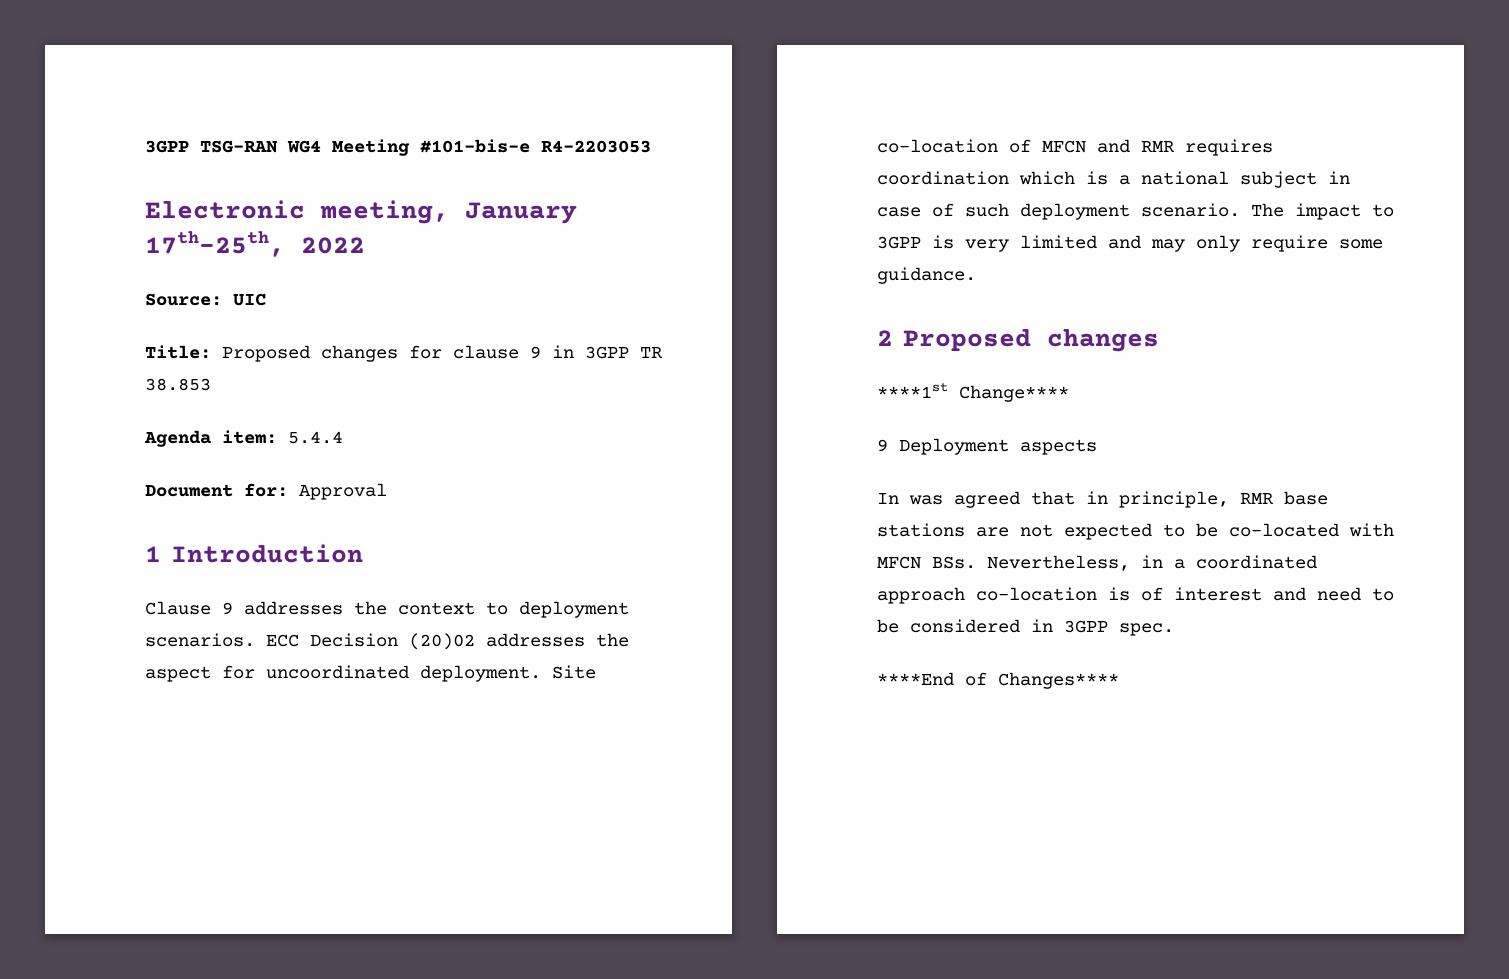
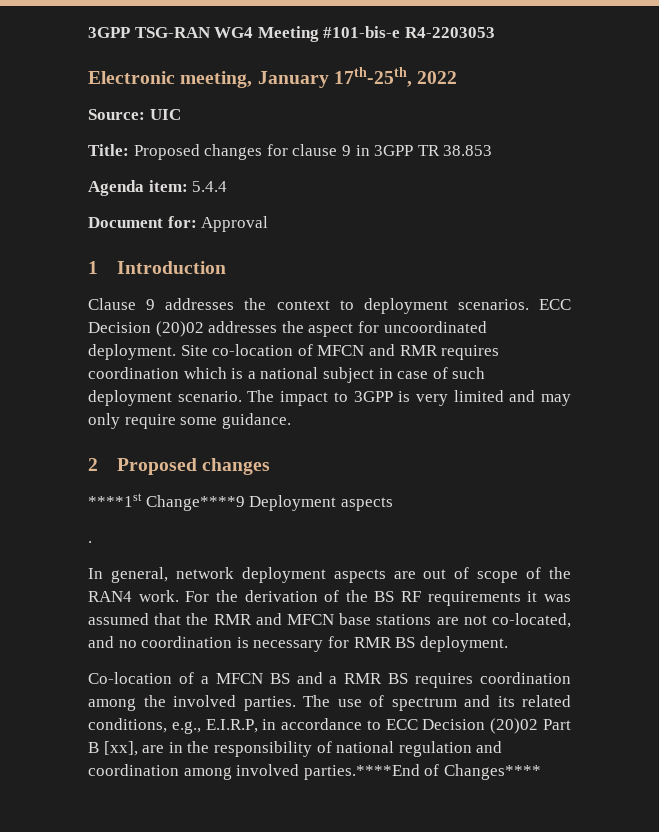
- ****1st Change****
- 9 Deployment aspects
+ ****1st Change****9 Deployment aspects
+ .
- In was agreed that in principle, RMR base stations are not expected to be co-located with MFCN BSs. Nevertheless, in a coordinated approach co-location is of interest and need to be considered in 3GPP spec.
- ****End of Changes****
+ In general, network deployment aspects are out of scope of the RAN4 work. For the derivation of the BS RF requirements it was assumed that the RMR and MFCN base stations are not co-located, and no coordination is necessary for RMR BS deployment.
+ Co-location of a MFCN BS and a RMR BS requires coordination among the involved parties. The use of spectrum and its related conditions, e.g., E.I.R.P, in accordance to ECC Decision (20)02 Part B [xx], are in the responsibility of national regulation and coordination among involved parties.****End of Changes****

